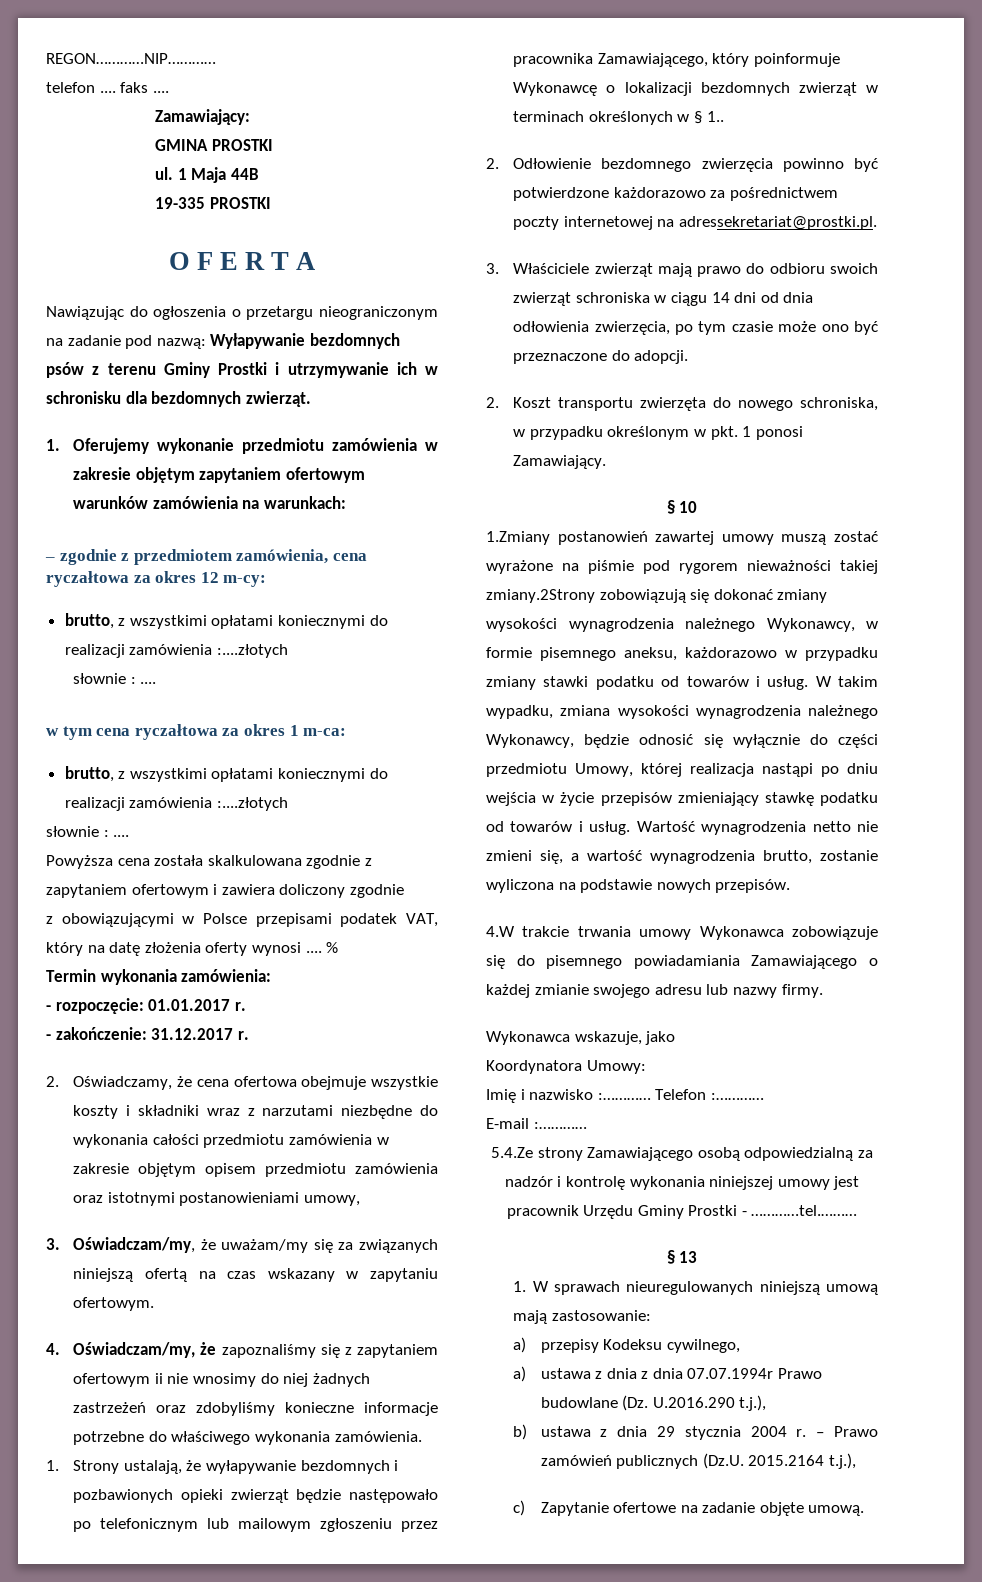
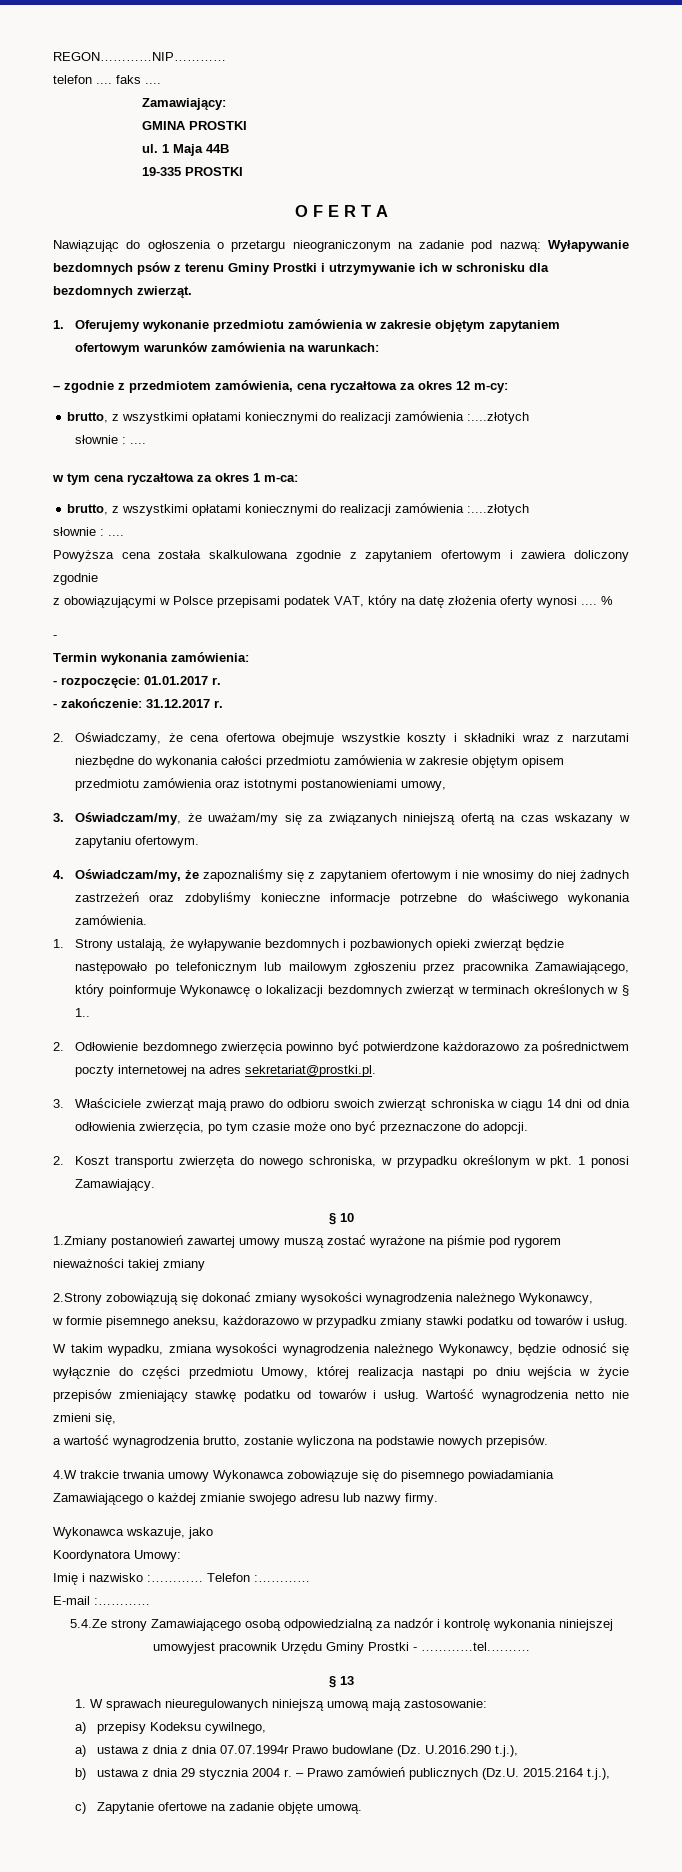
  %
+ -
- 4. Oświadczam/my, że zapoznaliśmy się z zapytaniem ofertowym ii nie wnosimy do niej żadnych zastrzeżeń oraz zdobyliśmy konieczne informacje potrzebne do właściwego wykonania zamówienia.
+ 4. Oświadczam/my, że zapoznaliśmy się z zapytaniem ofertowym i nie wnosimy do niej żadnych zastrzeżeń oraz zdobyliśmy konieczne informacje potrzebne do właściwego wykonania zamówienia.
- 2. Odłowienie bezdomnego zwierzęcia powinno być potwierdzone każdorazowo za pośrednictwem poczty internetowej na adressekretariat@prostki.pl.
+ 2. Odłowienie bezdomnego zwierzęcia powinno być potwierdzone każdorazowo za pośrednictwem poczty internetowej na adres sekretariat@prostki.pl.
- 1.Zmiany postanowień zawartej umowy muszą zostać wyrażone na piśmie pod rygorem nieważności takiej zmiany.2Strony zobowiązują się dokonać zmiany wysokości wynagrodzenia należnego Wykonawcy, w formie pisemnego aneksu, każdorazowo w przypadku zmiany stawki podatku od towarów i usług. W takim wypadku, zmiana wysokości wynagrodzenia należnego Wykonawcy, będzie odnosić się wyłącznie do części przedmiotu Umowy, której realizacja nastąpi po dniu wejścia w życie przepisów zmieniający stawkę podatku od towarów i usług.
+ 1.Zmiany postanowień zawartej umowy muszą zostać wyrażone na piśmie pod rygorem nieważności takiej zmiany
+ 2.Strony zobowiązują się dokonać zmiany wysokości wynagrodzenia należnego Wykonawcy,
+ w formie pisemnego aneksu, każdorazowo w przypadku zmiany stawki podatku od towarów i usług.
+ W takim wypadku, zmiana wysokości wynagrodzenia należnego Wykonawcy, będzie odnosić się wyłącznie do części przedmiotu Umowy, której realizacja nastąpi po dniu wejścia w życie przepisów zmieniający stawkę podatku od towarów i usług.
- Wartość wynagrodzenia netto nie zmieni się, a wartość wynagrodzenia brutto, zostanie wyliczona na podstawie nowych przepisów.
+ Wartość wynagrodzenia netto nie zmieni się,
+ a wartość wynagrodzenia brutto, zostanie wyliczona na podstawie nowych przepisów.
- 5.4.Ze strony Zamawiającego osobą odpowiedzialną za nadzór i kontrolę wykonania niniejszej umowy jest pracownik Urzędu Gminy Prostki - …………tel.………
+ 5.4.Ze strony Zamawiającego osobą odpowiedzialną za nadzór i kontrolę wykonania niniejszej umowyjest pracownik Urzędu Gminy Prostki - …………tel.………

